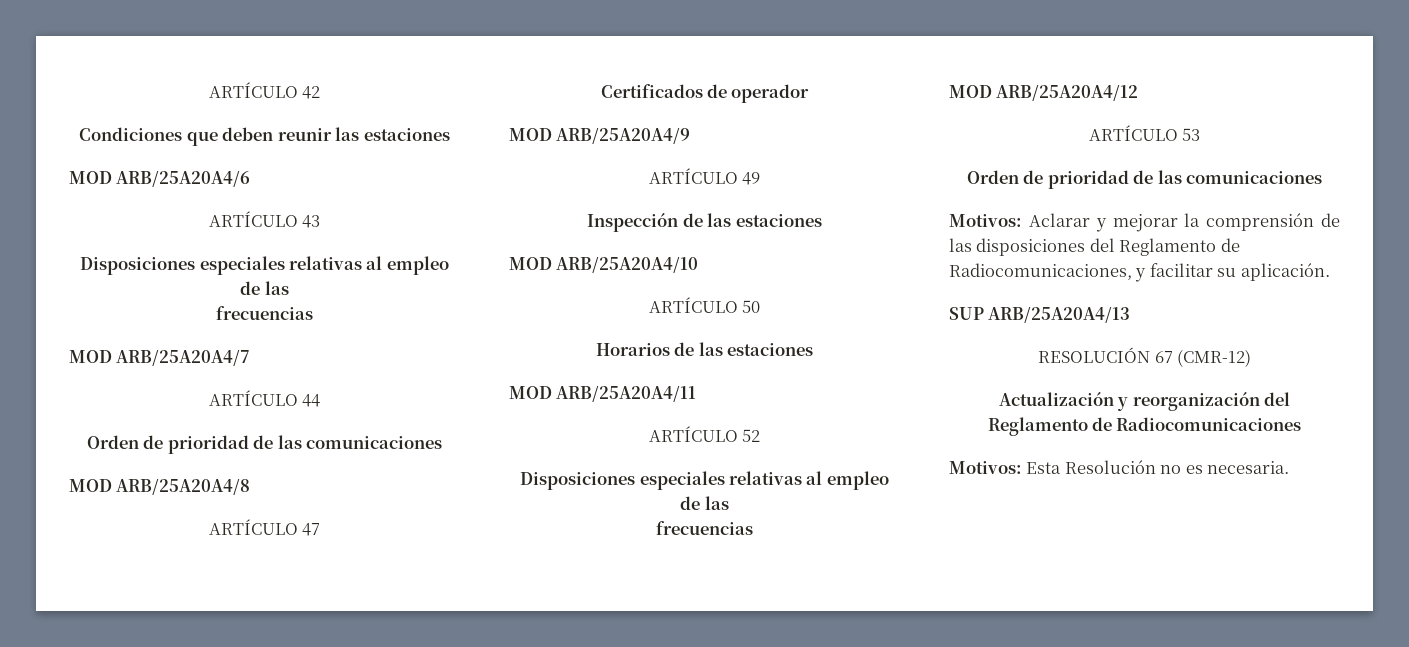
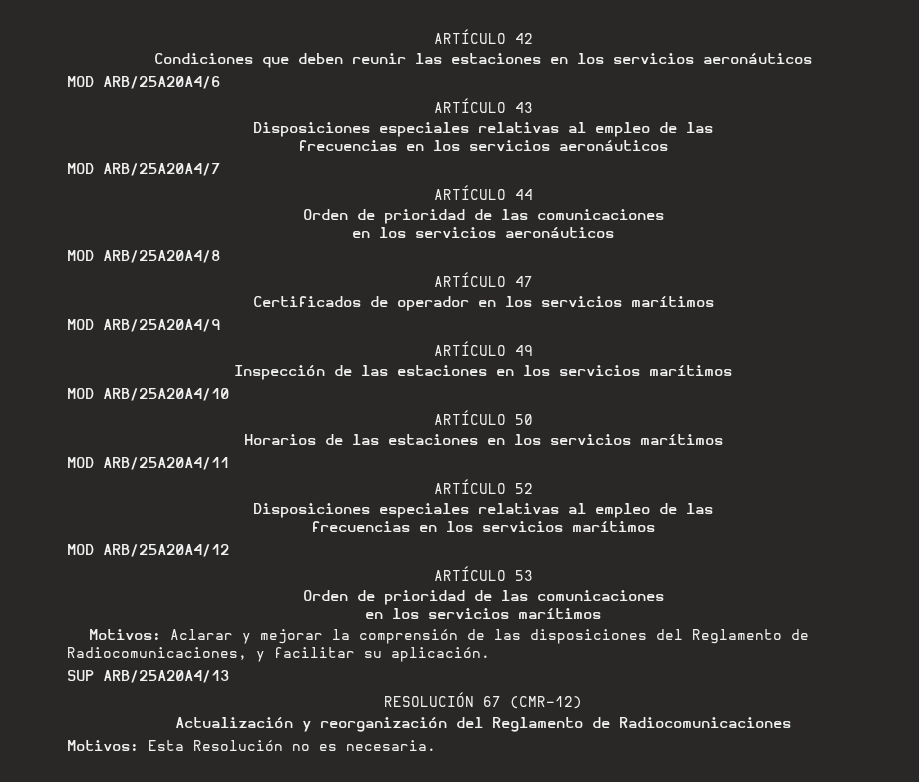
- Condiciones que deben reunir las estaciones
+ Condiciones que deben reunir las estaciones en los servicios aeronáuticos
  ARTÍCULO 43
  Disposiciones especiales relativas al empleo de las
- frecuencias
+ frecuencias en los servicios aeronáuticos
  ARTÍCULO 44
  Orden de prioridad de las comunicaciones
+ en los servicios aeronáuticos
- Certificados de operador
+ Certificados de operador en los servicios marítimos
- Inspección de las estaciones
+ Inspección de las estaciones en los servicios marítimos
- Horarios de las estaciones
+ Horarios de las estaciones en los servicios marítimos
  ARTÍCULO 52
  Disposiciones especiales relativas al empleo de las
- frecuencias
+ frecuencias en los servicios marítimos
  ARTÍCULO 53
  Orden de prioridad de las comunicaciones
+ en los servicios marítimos

